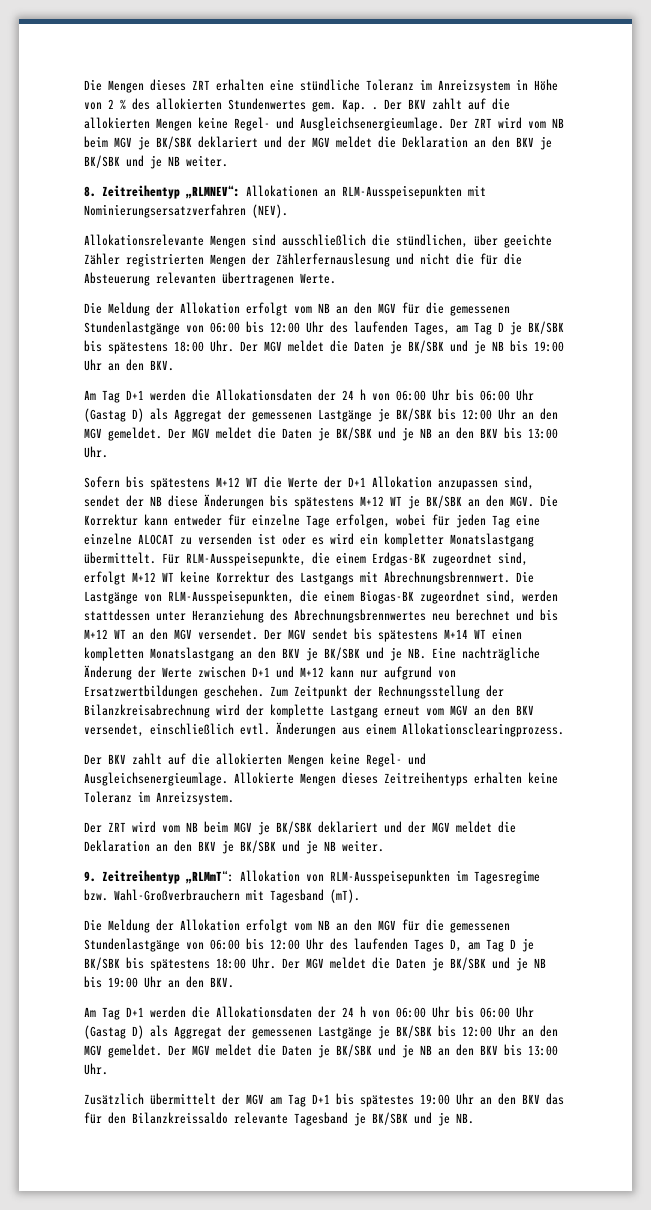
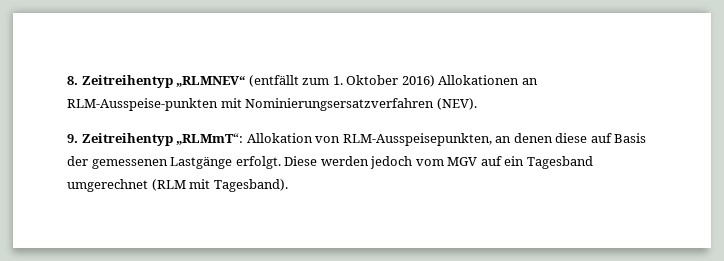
- Die Mengen dieses ZRT erhalten eine stündliche Toleranz im Anreizsystem in Höhe von 2 % des allokierten Stundenwertes gem. Kap. . Der BKV zahlt auf die allokierten Mengen keine Regel- und Ausgleichsenergieumlage. Der ZRT wird vom NB beim MGV je BK/SBK deklariert und der MGV meldet die Deklaration an den BKV je BK/SBK und je NB weiter.
- 8. Zeitreihentyp „RLMNEV“: Allokationen an RLM-Ausspeisepunkten mit Nominierungsersatzverfahren (NEV).
+ 8. Zeitreihentyp „RLMNEV“ (entfällt zum 1. Oktober 2016) Allokationen an RLM-Ausspeise-punkten mit Nominierungsersatzverfahren (NEV).
- Allokationsrelevante Mengen sind ausschließlich die stündlichen, über geeichte Zähler registrierten Mengen der Zählerfernauslesung und nicht die für die Absteuerung relevanten übertragenen Werte.
- Die Meldung der Allokation erfolgt vom NB an den MGV für die gemessenen Stundenlastgänge von 06:00 bis 12:00 Uhr des laufenden Tages, am Tag D je BK/SBK bis spätestens 18:00 Uhr. Der MGV meldet die Daten je BK/SBK und je NB bis 19:00 Uhr an den BKV.
- Am Tag D+1 werden die Allokationsdaten der 24 h von 06:00 Uhr bis 06:00 Uhr (Gastag D) als Aggregat der gemessenen Lastgänge je BK/SBK bis 12:00 Uhr an den MGV gemeldet. Der MGV meldet die Daten je BK/SBK und je NB an den BKV bis 13:00 Uhr.
- Sofern bis spätestens M+12 WT die Werte der D+1 Allokation anzupassen sind, sendet der NB diese Änderungen bis spätestens M+12 WT je BK/SBK an den MGV. Die Korrektur kann entweder für einzelne Tage erfolgen, wobei für jeden Tag eine einzelne ALOCAT zu versenden ist oder es wird ein kompletter Monatslastgang übermittelt. Für RLM-Ausspeisepunkte, die einem Erdgas-BK zugeordnet sind, erfolgt M+12 WT keine Korrektur des Lastgangs mit Abrechnungsbrennwert. Die Lastgänge von RLM-Ausspeisepunkten, die einem Biogas-BK zugeordnet sind, werden stattdessen unter Heranziehung des Abrechnungsbrennwertes neu berechnet und bis M+12 WT an den MGV versendet. Der MGV sendet bis spätestens M+14 WT einen kompletten Monatslastgang an den BKV je BK/SBK und je NB. Eine nachträgliche Änderung der Werte zwischen D+1 und M+12 kann nur aufgrund von Ersatzwertbildungen geschehen. Zum Zeitpunkt der Rechnungsstellung der Bilanzkreisabrechnung wird der komplette Lastgang erneut vom MGV an den BKV versendet, einschließlich evtl. Änderungen aus einem Allokationsclearingprozess.
- Der BKV zahlt auf die allokierten Mengen keine Regel- und Ausgleichsenergieumlage. Allokierte Mengen dieses Zeitreihentyps erhalten keine Toleranz im Anreizsystem.
- Der ZRT wird vom NB beim MGV je BK/SBK deklariert und der MGV meldet die Deklaration an den BKV je BK/SBK und je NB weiter.
- 9. Zeitreihentyp „RLMmT“: Allokation von RLM-Ausspeisepunkten im Tagesregime bzw. Wahl-Großverbrauchern mit Tagesband (mT).
- Die Meldung der Allokation erfolgt vom NB an den MGV für die gemessenen Stundenlastgänge von 06:00 bis 12:00 Uhr des laufenden Tages D, am Tag D je BK/SBK bis spätestens 18:00 Uhr. Der MGV meldet die Daten je BK/SBK und je NB bis 19:00 Uhr an den BKV.
- Am Tag D+1 werden die Allokationsdaten der 24 h von 06:00 Uhr bis 06:00 Uhr (Gastag D) als Aggregat der gemessenen Lastgänge je BK/SBK bis 12:00 Uhr an den MGV gemeldet. Der MGV meldet die Daten je BK/SBK und je NB an den BKV bis 13:00 Uhr.
- Zusätzlich übermittelt der MGV am Tag D+1 bis spätestes 19:00 Uhr an den BKV das für den Bilanzkreissaldo relevante Tagesband je BK/SBK und je NB.
+ 9. Zeitreihentyp „RLMmT“: Allokation von RLM-Ausspeisepunkten, an denen diese auf Basis der gemessenen Lastgänge erfolgt. Diese werden jedoch vom MGV auf ein Tagesband umgerechnet (RLM mit Tagesband).

